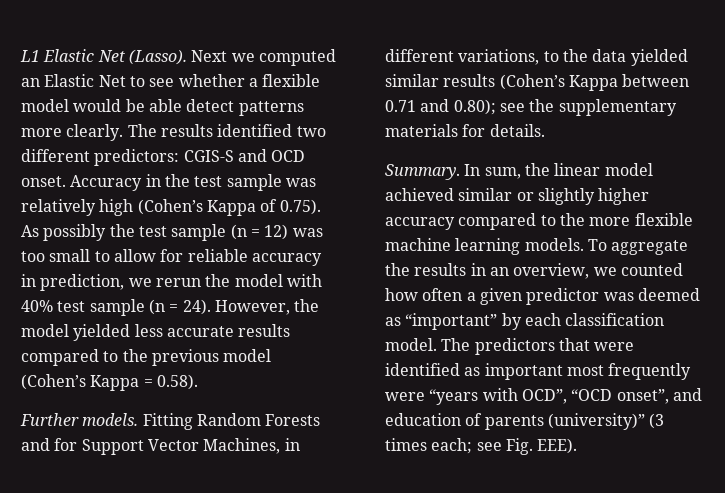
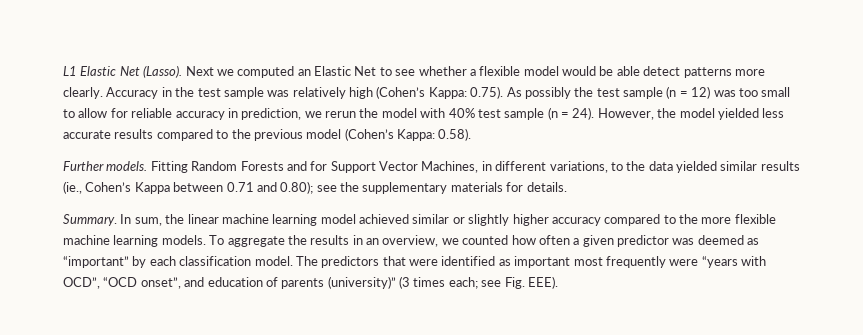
- The results identified two different predictors: CGIS-S and OCD onset.
- Accuracy in the test sample was relatively high (Cohen’s Kappa of 0.75). As possibly the test sample (n = 12) was too small to allow for reliable accuracy in prediction, we rerun the model with 40% test sample (n = 24).
+ Accuracy in the test sample was relatively high (Cohen’s Kappa: 0.75). As possibly the test sample (n = 12) was too small to allow for reliable accuracy in prediction, we rerun the model with 40% test sample (n = 24).
- However, the model yielded less accurate results compared to the previous model (Cohen’s Kappa = 0.58).
+ However, the model yielded less accurate results compared to the previous model (Cohen’s Kappa: 0.58).
- Fitting Random Forests and for Support Vector Machines, in different variations, to the data yielded similar results (Cohen’s Kappa between 0.71 and 0.80); see the supplementary materials for details.
+ Fitting Random Forests and for Support Vector Machines, in different variations, to the data yielded similar results (ie., Cohen’s Kappa between 0.71 and 0.80); see the supplementary materials for details.
- In sum, the linear model achieved similar or slightly higher accuracy compared to the more flexible machine learning models.
+ In sum, the linear machine learning model achieved similar or slightly higher accuracy compared to the more flexible machine learning models.

